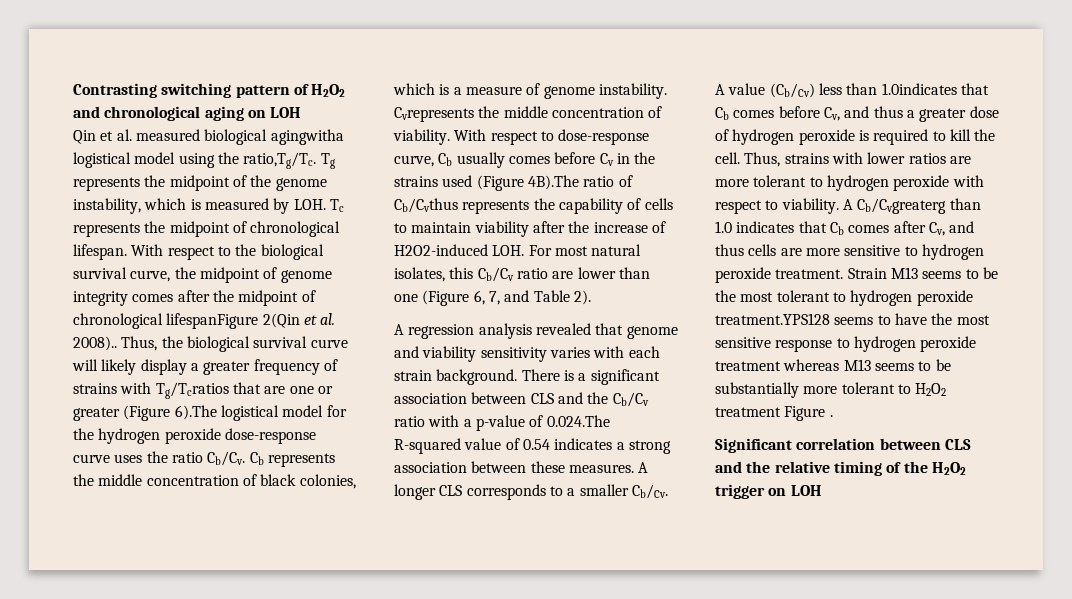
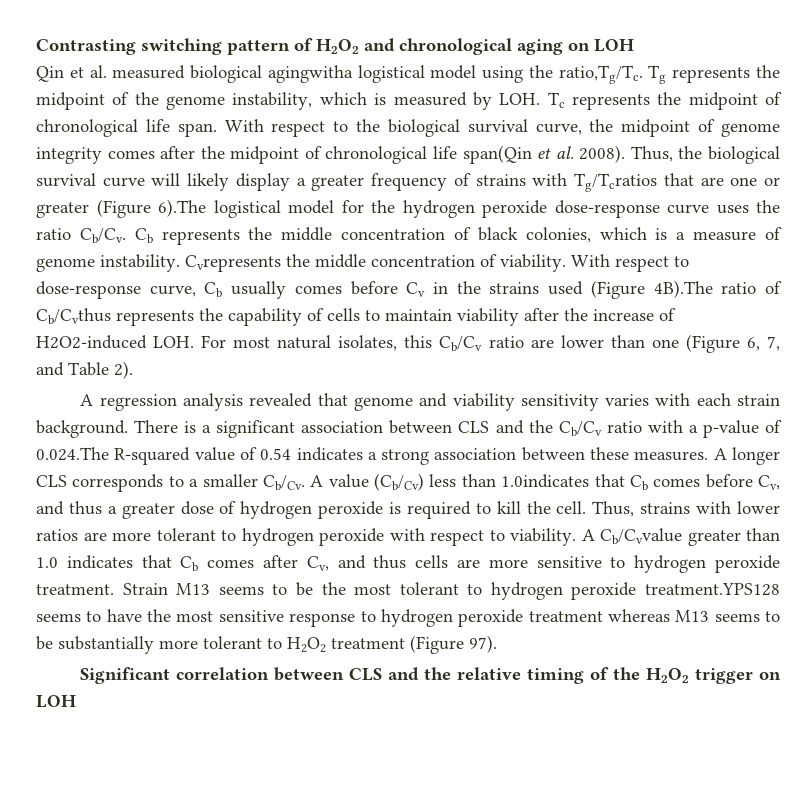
- Tg represents the midpoint of the genome instability, which is measured by LOH. Tc represents the midpoint of chronological lifespan.
+ Tg represents the midpoint of the genome instability, which is measured by LOH. Tc represents the midpoint of chronological life span.
- With respect to the biological survival curve, the midpoint of genome integrity comes after the midpoint of chronological lifespanFigure 2(Qin et al. 2008)..
+ With respect to the biological survival curve, the midpoint of genome integrity comes after the midpoint of chronological life span(Qin et al. 2008).
- A Cb/Cvgreaterg than 1.0 indicates that Cb comes after Cv, and thus cells are more sensitive to hydrogen peroxide treatment.
+ A Cb/Cvvalue greater than 1.0 indicates that Cb comes after Cv, and thus cells are more sensitive to hydrogen peroxide treatment.
- Strain M13 seems to be the most tolerant to hydrogen peroxide treatment.YPS128 seems to have the most sensitive response to hydrogen peroxide treatment whereas M13 seems to be substantially more tolerant to H2O2 treatment Figure .
+ Strain M13 seems to be the most tolerant to hydrogen peroxide treatment.YPS128 seems to have the most sensitive response to hydrogen peroxide treatment whereas M13 seems to be substantially more tolerant to H2O2 treatment (Figure 97).

